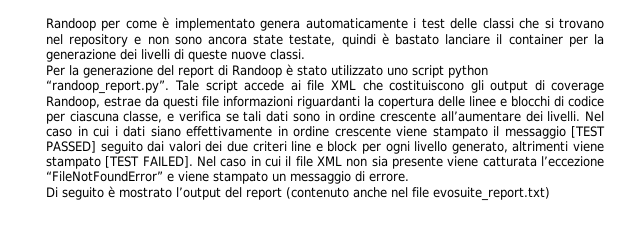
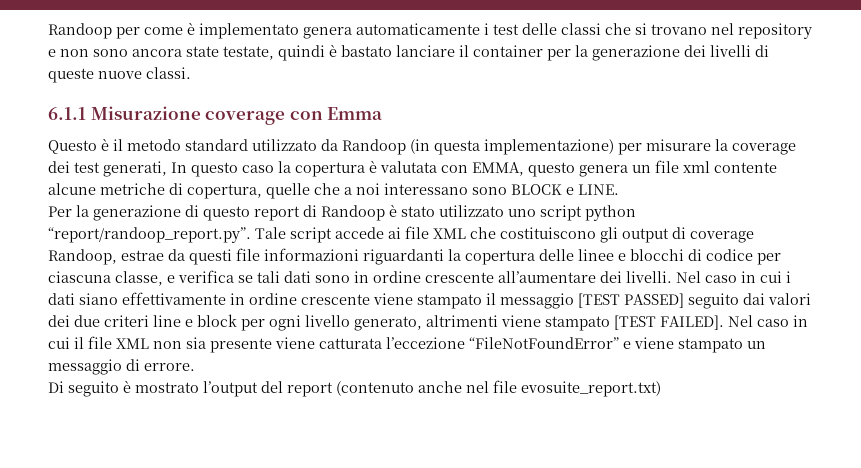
+ 6.1.1 Misurazione coverage con Emma
+ Questo è il metodo standard utilizzato da Randoop (in questa implementazione) per misurare la coverage dei test generati, In questo caso la copertura è valutata con EMMA, questo genera un file xml contente alcune metriche di copertura, quelle che a noi interessano sono BLOCK e LINE.
- Per la generazione del report di Randoop è stato utilizzato uno script python “randoop_report.py”. Tale script accede ai file XML che costituiscono gli output di coverage Randoop, estrae da questi file informazioni riguardanti la copertura delle linee e blocchi di codice per ciascuna classe, e verifica se tali dati sono in ordine crescente all’aumentare dei livelli.
+ Per la generazione di questo report di Randoop è stato utilizzato uno script python “report/randoop_report.py”. Tale script accede ai file XML che costituiscono gli output di coverage Randoop, estrae da questi file informazioni riguardanti la copertura delle linee e blocchi di codice per ciascuna classe, e verifica se tali dati sono in ordine crescente all’aumentare dei livelli.

